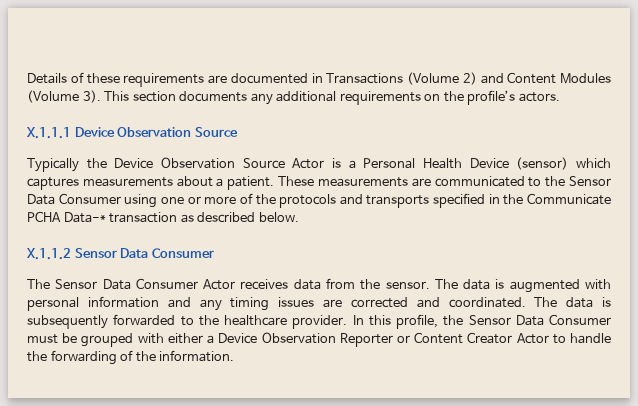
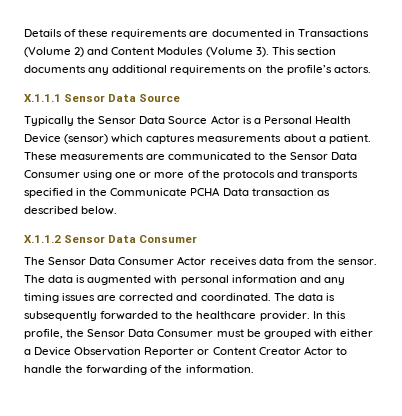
- X.1.1.1 Device Observation Source
+ X.1.1.1 Sensor Data Source
- Typically the Device Observation Source Actor is a Personal Health Device (sensor) which captures measurements about a patient.
+ Typically the Sensor Data Source Actor is a Personal Health Device (sensor) which captures measurements about a patient.
- These measurements are communicated to the Sensor Data Consumer using one or more of the protocols and transports specified in the Communicate PCHA Data-* transaction as described below.
+ These measurements are communicated to the Sensor Data Consumer using one or more of the protocols and transports specified in the Communicate PCHA Data transaction as described below.

